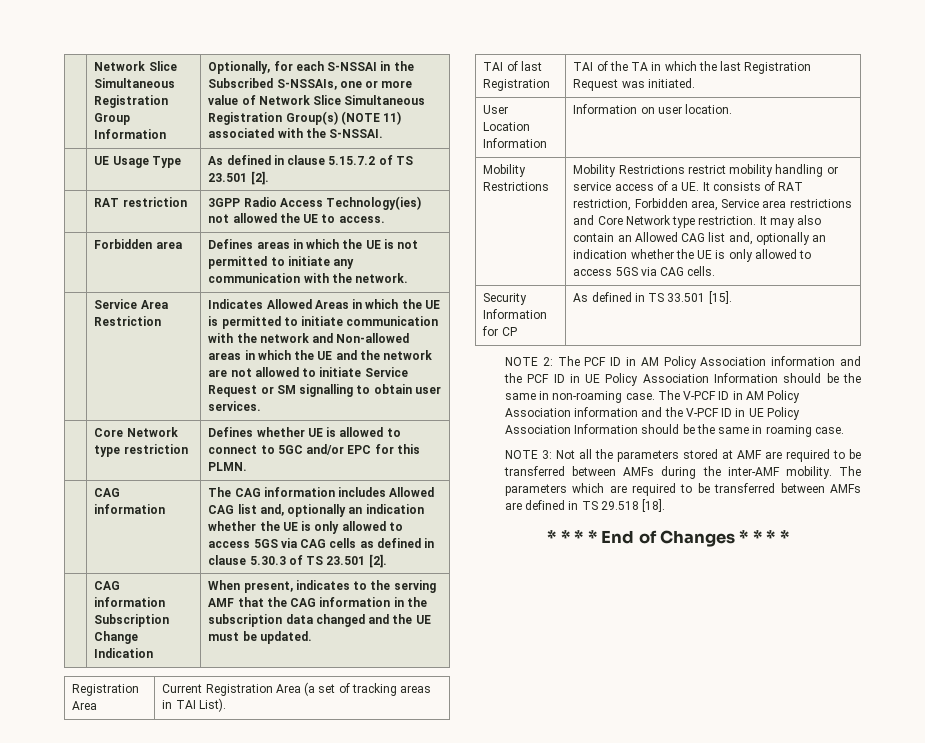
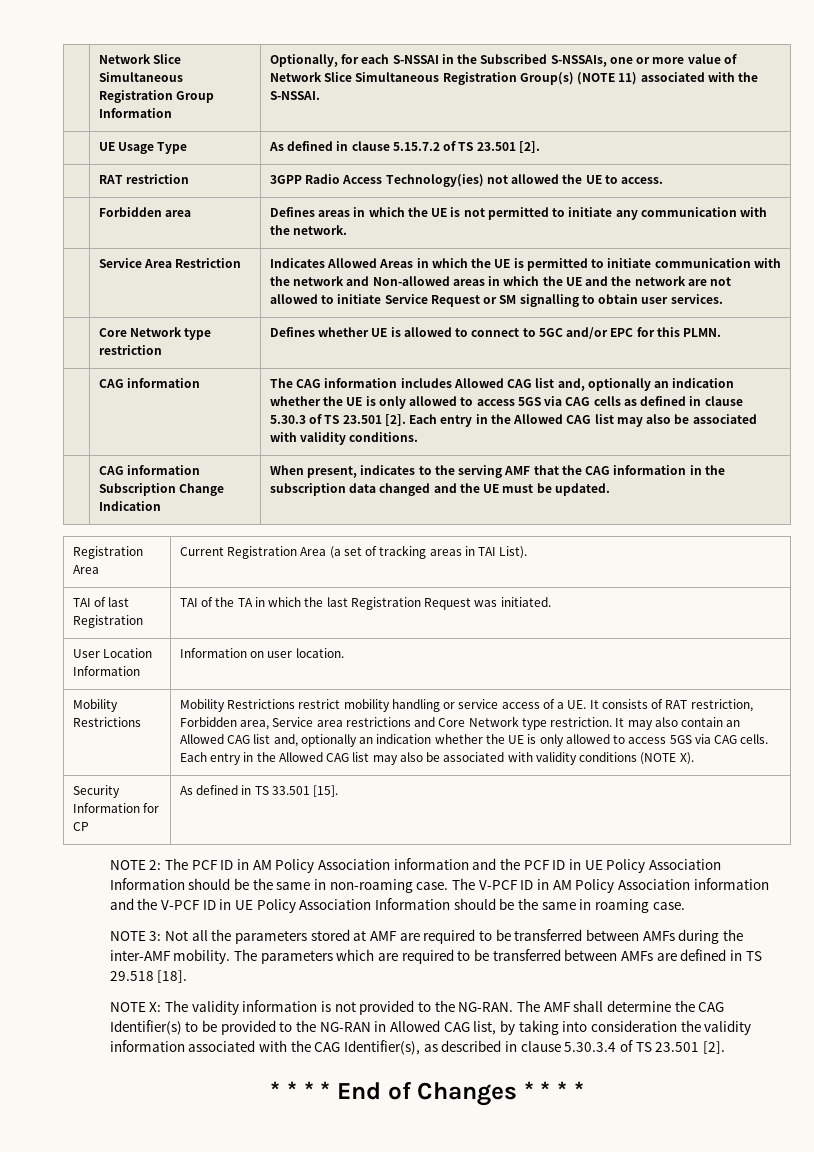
+ Each entry in the Allowed CAG list may also be associated with validity conditions.
+ Each entry in the Allowed CAG list may also be associated with validity conditions (NOTE X).
+ NOTE X: The validity information is not provided to the NG-RAN. The AMF shall determine the CAG Identifier(s) to be provided to the NG-RAN in Allowed CAG list, by taking into consideration the validity information associated with the CAG Identifier(s), as described in clause 5.30.3.4 of TS 23.501 [2].

